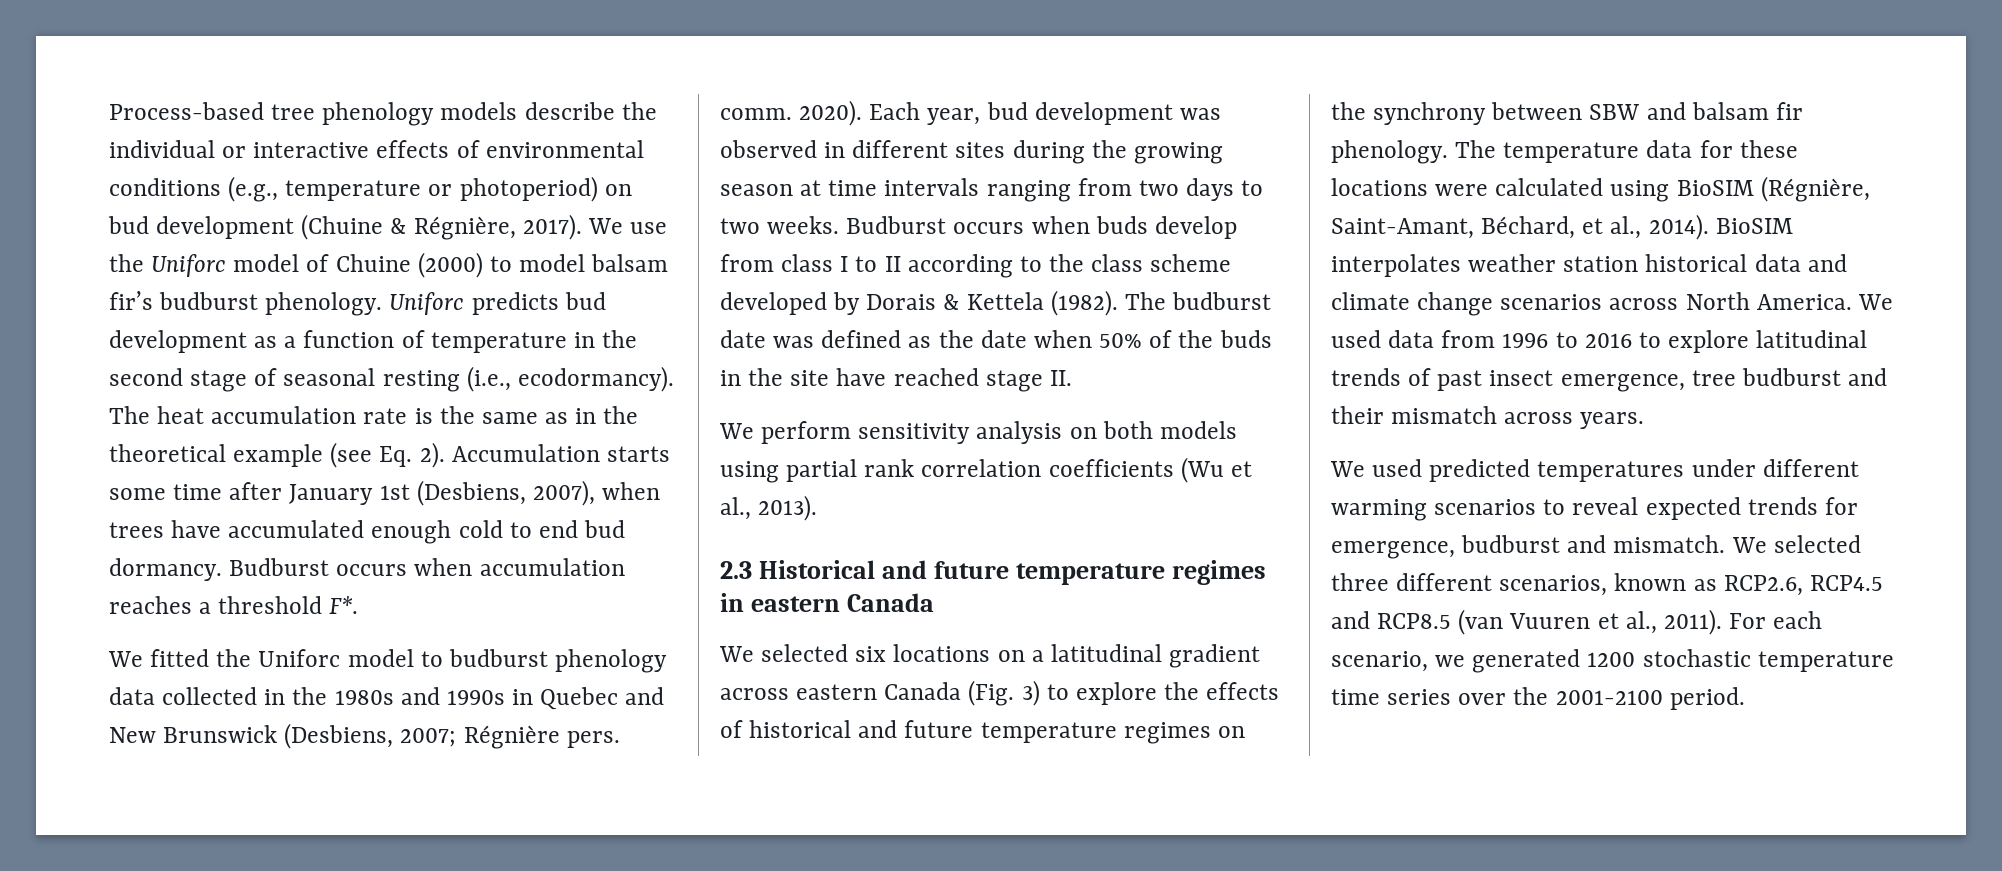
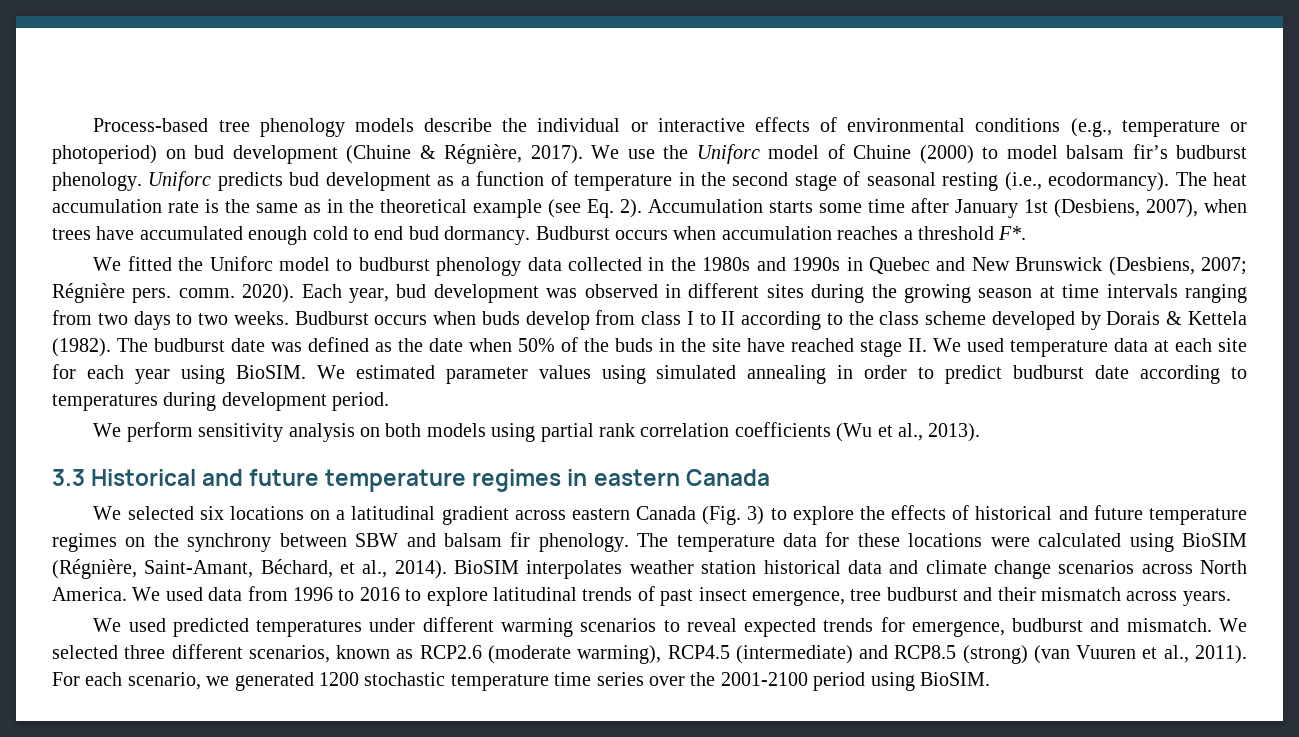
- The budburst date was defined as the date when 50% of the buds in the site have reached stage II.
+ The budburst date was defined as the date when 50% of the buds in the site have reached stage II. We used temperature data at each site for each year using BioSIM. We estimated parameter values using simulated annealing in order to predict budburst date according to temperatures during development period.
- 2.3 Historical and future temperature regimes in eastern Canada
+ 3.3 Historical and future temperature regimes in eastern Canada
- We selected three different scenarios, known as RCP2.6, RCP4.5 and RCP8.5 (van Vuuren et al., 2011).
+ We selected three different scenarios, known as RCP2.6 (moderate warming), RCP4.5 (intermediate) and RCP8.5 (strong) (van Vuuren et al., 2011).
- For each scenario, we generated 1200 stochastic temperature time series over the 2001-2100 period.
+ For each scenario, we generated 1200 stochastic temperature time series over the 2001-2100 period using BioSIM.

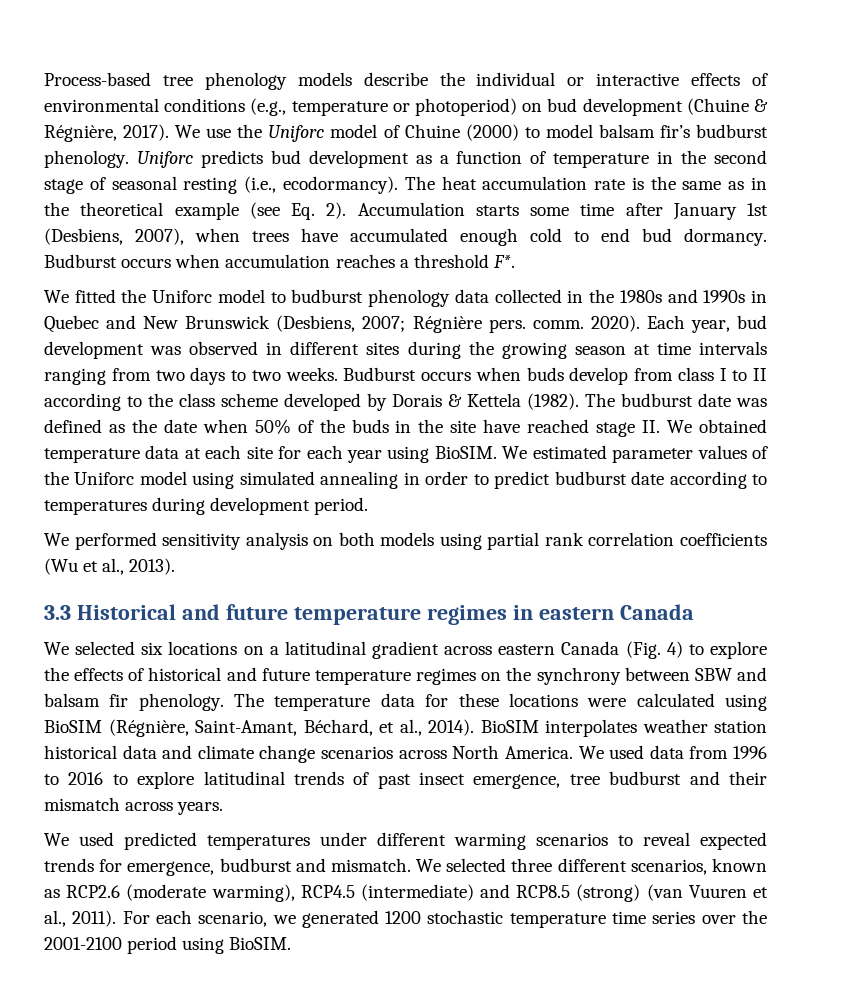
- The budburst date was defined as the date when 50% of the buds in the site have reached stage II. We used temperature data at each site for each year using BioSIM.
+ The budburst date was defined as the date when 50% of the buds in the site have reached stage II. We obtained temperature data at each site for each year using BioSIM.
- We estimated parameter values using simulated annealing in order to predict budburst date according to temperatures during development period.
+ We estimated parameter values of the Uniforc model using simulated annealing in order to predict budburst date according to temperatures during development period.
- We perform sensitivity analysis on both models using partial rank correlation coefficients (Wu et al., 2013).
+ We performed sensitivity analysis on both models using partial rank correlation coefficients (Wu et al., 2013).
- We selected six locations on a latitudinal gradient across eastern Canada (Fig. 3) to explore the effects of historical and future temperature regimes on the synchrony between SBW and balsam fir phenology.
+ We selected six locations on a latitudinal gradient across eastern Canada (Fig. 4) to explore the effects of historical and future temperature regimes on the synchrony between SBW and balsam fir phenology.

